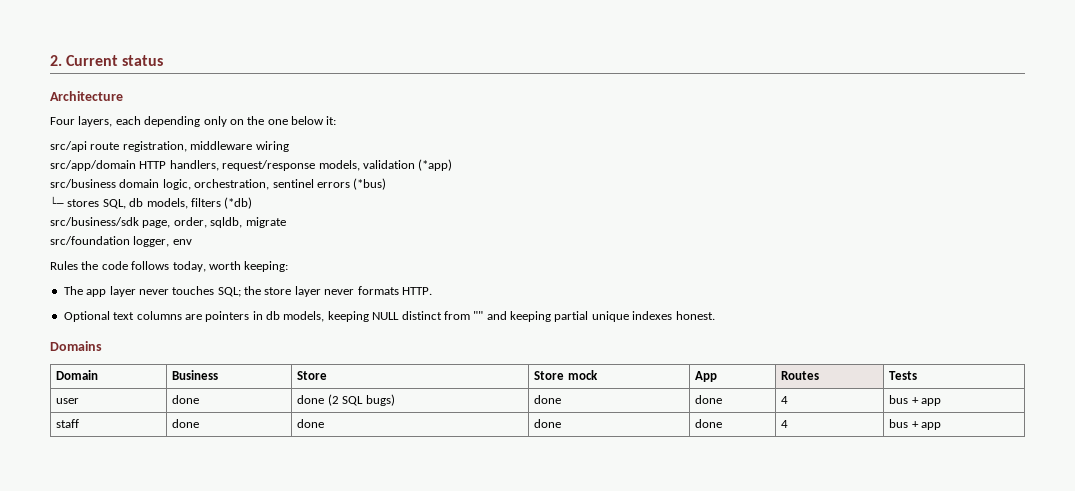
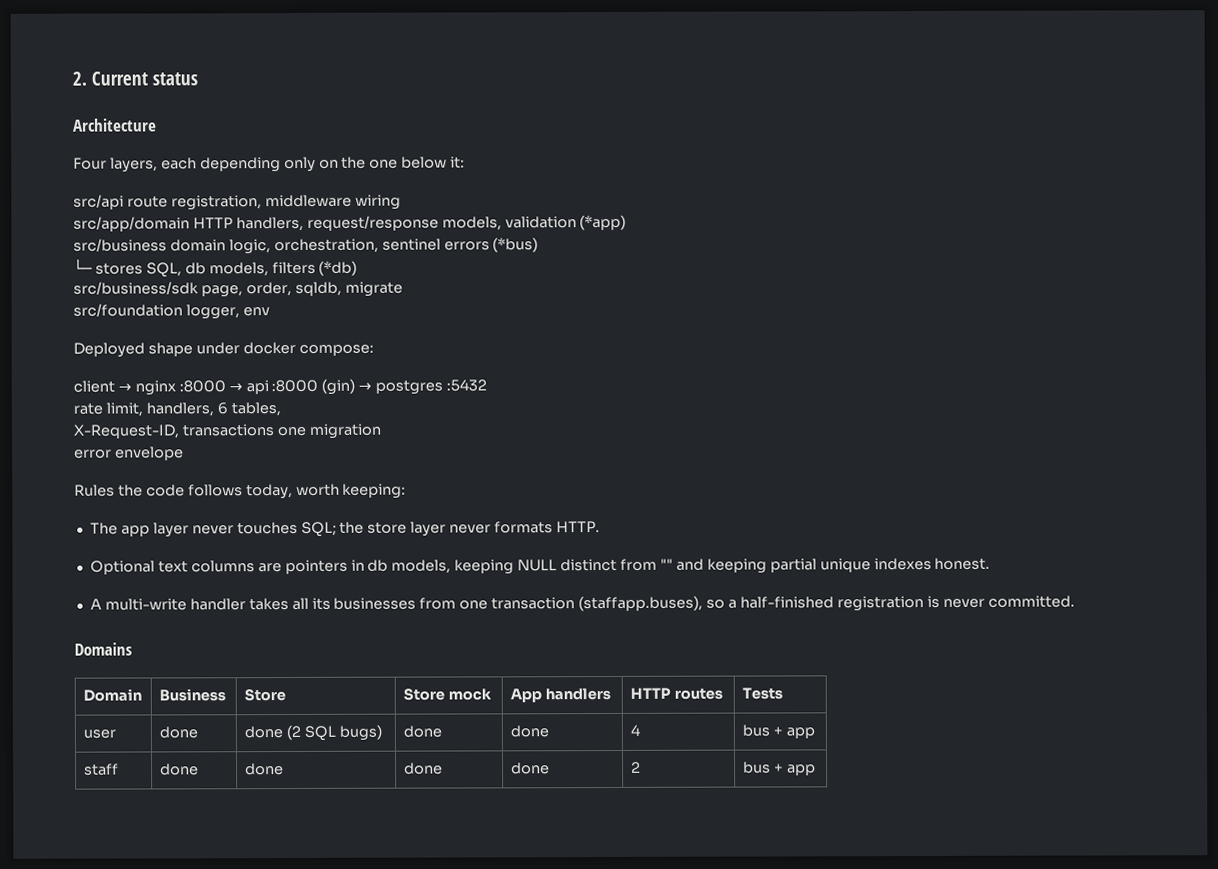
+ Deployed shape under docker compose:
+ client → nginx :8000 → api :8000 (gin) → postgres :5432
+ rate limit, handlers, 6 tables,
+ X-Request-ID, transactions one migration
+ error envelope
+ A multi-write handler takes all its businesses from one transaction (staffapp.buses), so a half-finished registration is never committed.
- Domain | Business | Store | Store mock | App | Routes | Tests
+ Domain | Business | Store | Store mock | App handlers | HTTP routes | Tests
- staff | done | done | done | done | 4 | bus + app
+ staff | done | done | done | done | 2 | bus + app

